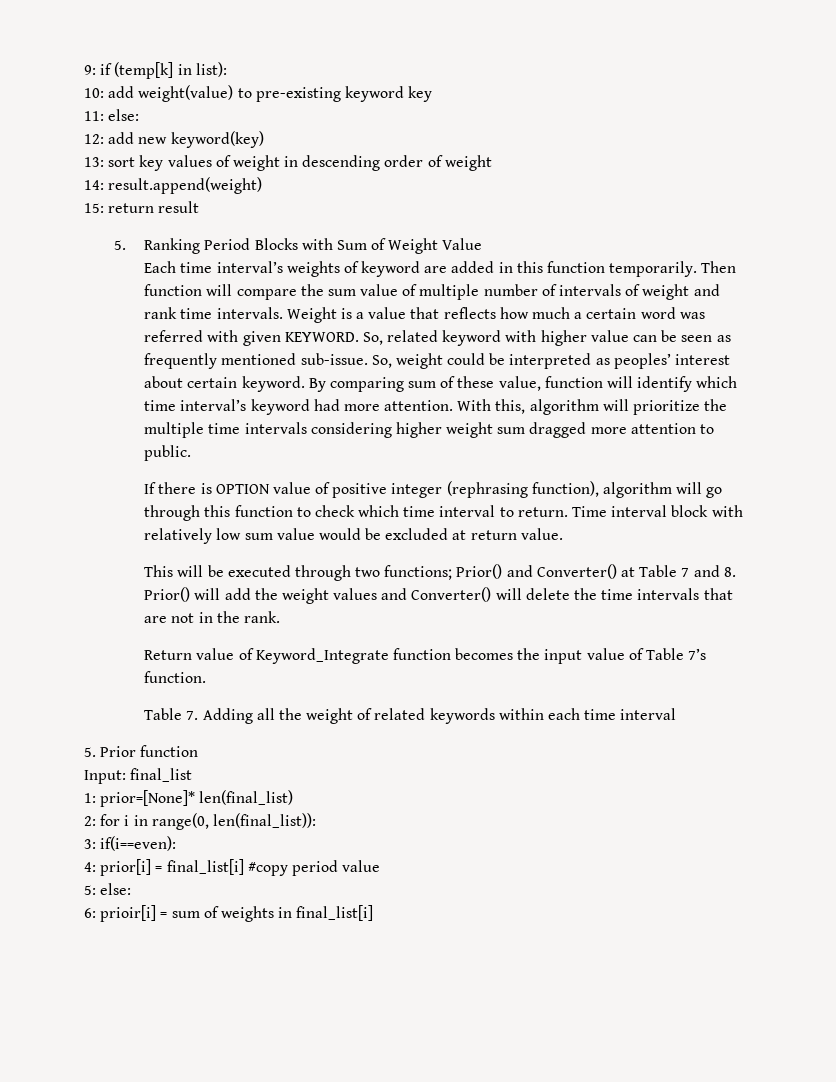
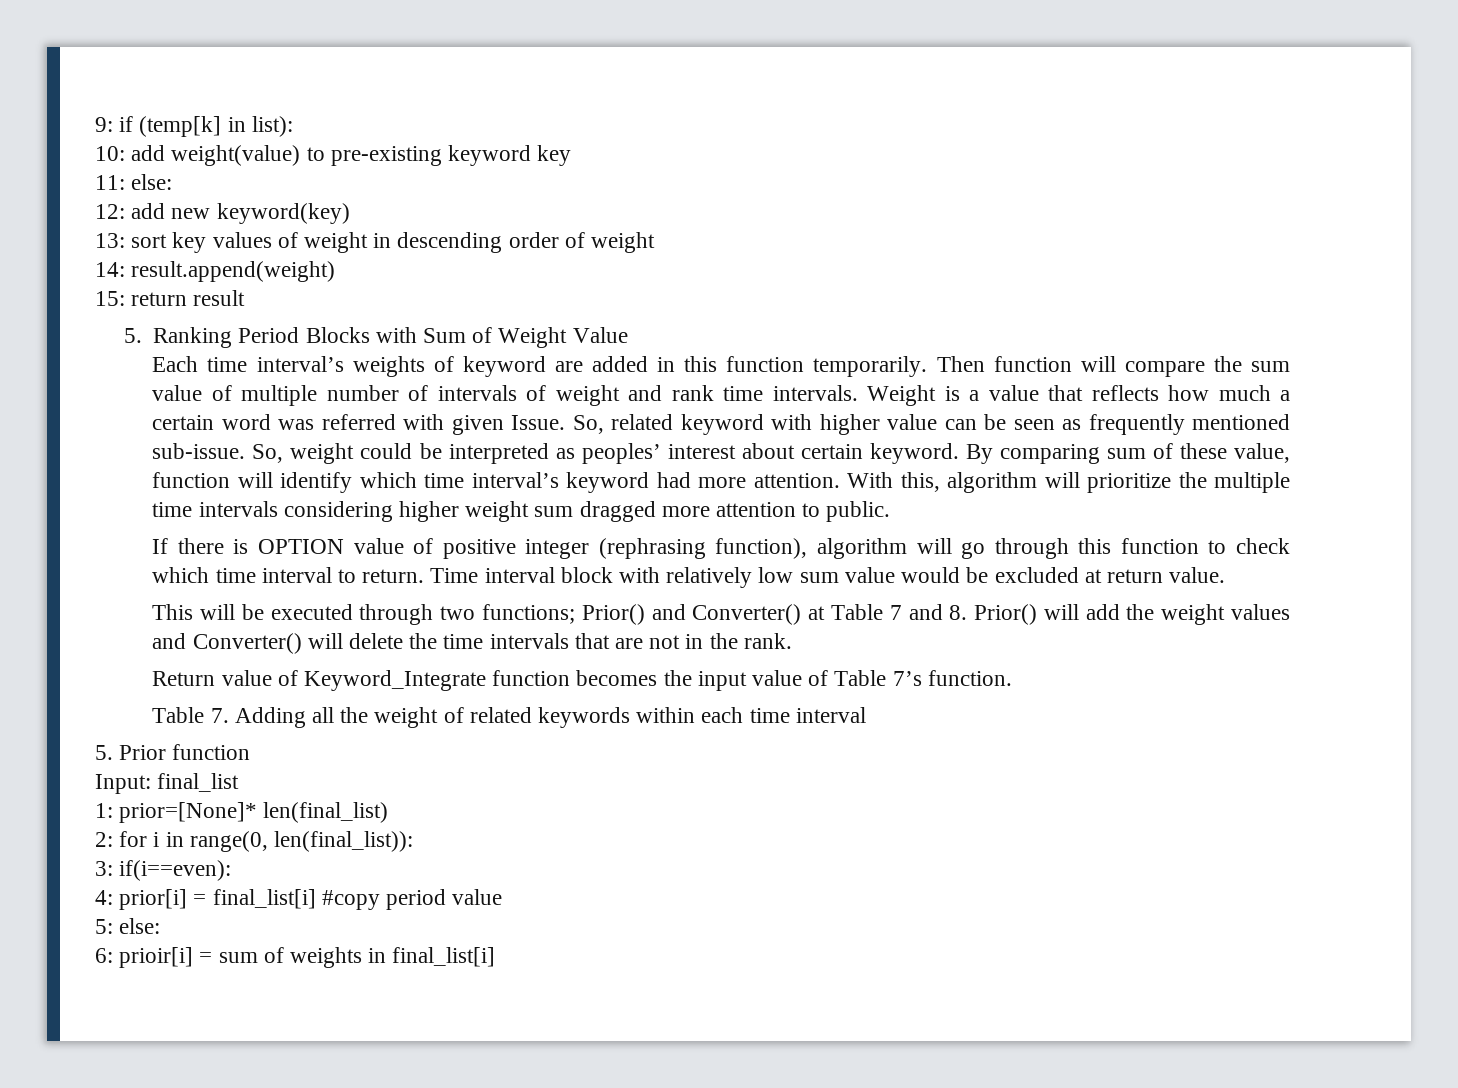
- Weight is a value that reflects how much a certain word was referred with given KEYWORD.
+ Weight is a value that reflects how much a certain word was referred with given Issue.

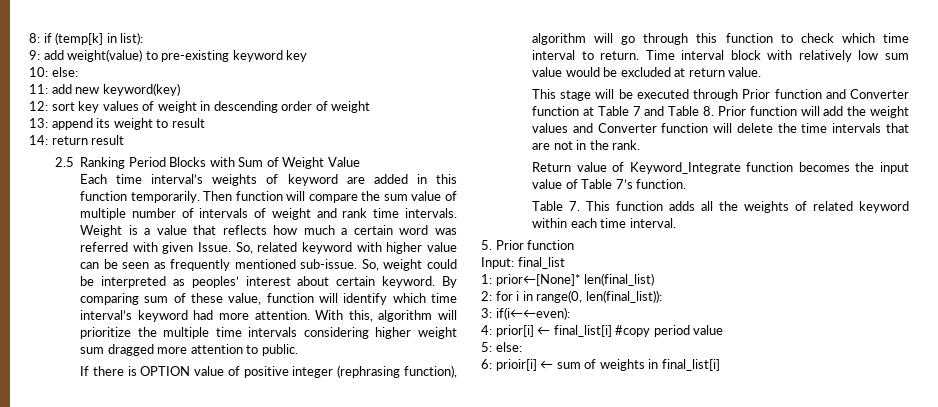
- 9: if (temp[k] in list):
+ 8: if (temp[k] in list):
- 10: add weight(value) to pre-existing keyword key
+ 9: add weight(value) to pre-existing keyword key
- 11: else:
- 12: add new keyword(key)
+ 10: else:
+ 11: add new keyword(key)
- 13: sort key values of weight in descending order of weight
+ 12: sort key values of weight in descending order of weight
+ 13: append its weight to result
- 14: result.append(weight)
- 15: return result
+ 14: return result
- 5. Ranking Period Blocks with Sum of Weight Value
+ 2.5 Ranking Period Blocks with Sum of Weight Value
- This will be executed through two functions; Prior() and Converter() at Table 7 and 8. Prior() will add the weight values and Converter() will delete the time intervals that are not in the rank.
+ This stage will be executed through Prior function and Converter function at Table 7 and Table 8. Prior function will add the weight values and Converter function will delete the time intervals that are not in the rank.
- Table 7. Adding all the weight of related keywords within each time interval
+ Table 7. This function adds all the weights of related keyword within each time interval.
- 1: prior=[None]* len(final_list)
+ 1: prior←[None]* len(final_list)
- 3: if(i==even):
+ 3: if(i←←even):
- 4: prior[i] = final_list[i] #copy period value
+ 4: prior[i] ← final_list[i] #copy period value
- 6: prioir[i] = sum of weights in final_list[i]
+ 6: prioir[i] ← sum of weights in final_list[i]

